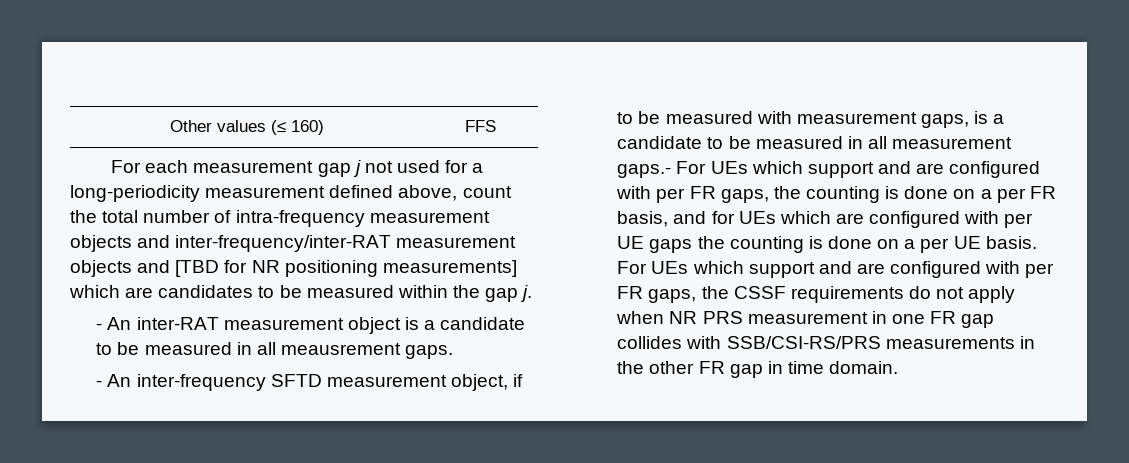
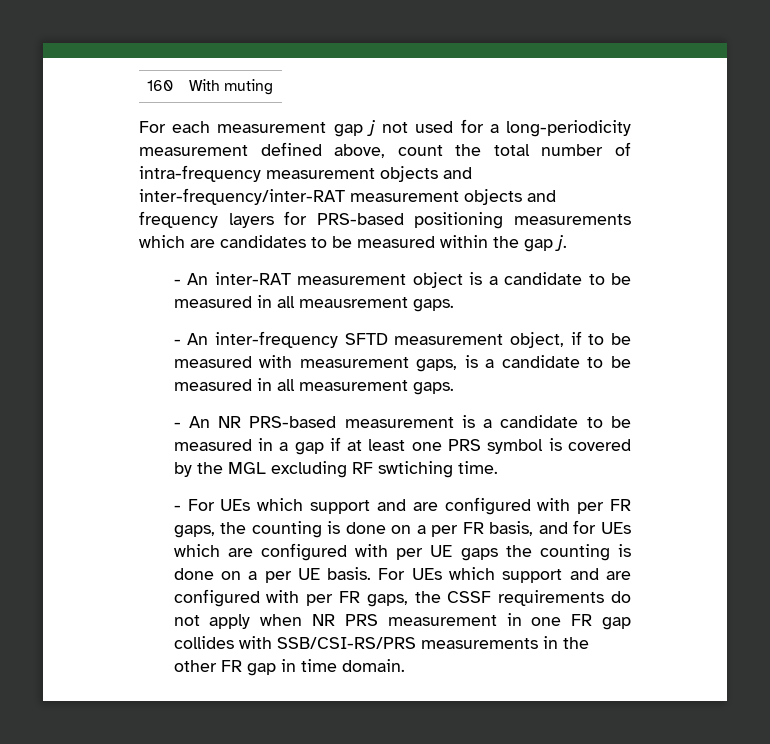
- Other values (≤ 160) | FFS
+ 160 | With muting
- For each measurement gap j not used for a long-periodicity measurement defined above, count the total number of intra-frequency measurement objects and inter-frequency/inter-RAT measurement objects and [TBD for NR positioning measurements] which are candidates to be measured within the gap j.
+ For each measurement gap j not used for a long-periodicity measurement defined above, count the total number of intra-frequency measurement objects and inter-frequency/inter-RAT measurement objects and frequency layers for PRS-based positioning measurements which are candidates to be measured within the gap j.
- - An inter-frequency SFTD measurement object, if to be measured with measurement gaps, is a candidate to be measured in all measurement gaps.- For UEs which support and are configured with per FR gaps, the counting is done on a per FR basis, and for UEs which are configured with per UE gaps the counting is done on a per UE basis.
+ - An inter-frequency SFTD measurement object, if to be measured with measurement gaps, is a candidate to be measured in all measurement gaps.
+ - An NR PRS-based measurement is a candidate to be measured in a gap if at least one PRS symbol is covered by the MGL excluding RF swtiching time.
+ - For UEs which support and are configured with per FR gaps, the counting is done on a per FR basis, and for UEs which are configured with per UE gaps the counting is done on a per UE basis.

